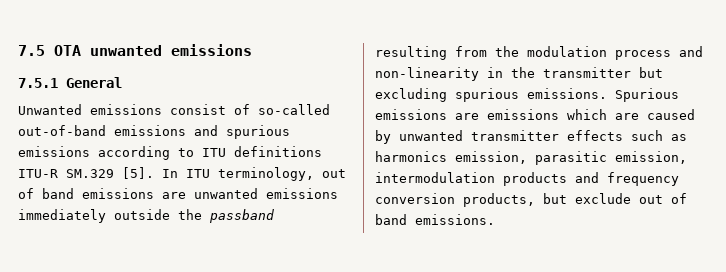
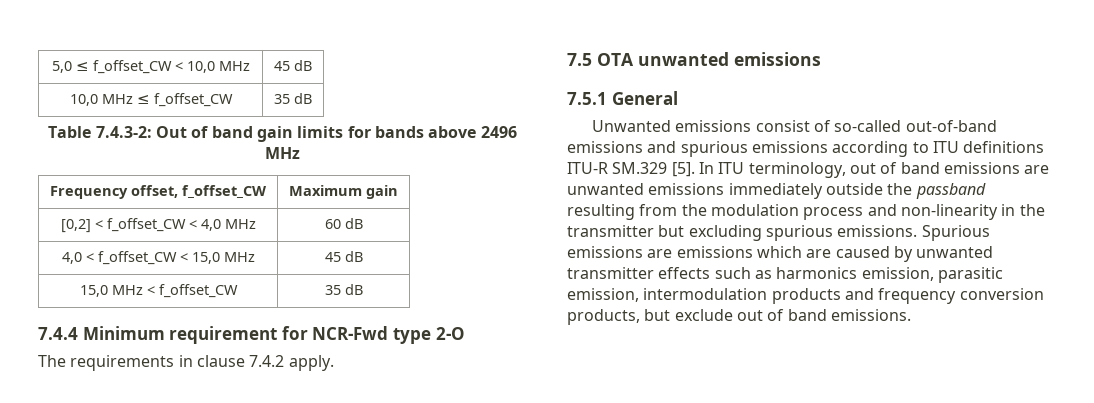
+ 5,0 ≤ f_offset_CW < 10,0 MHz | 45 dB
+ 10,0 MHz ≤ f_offset_CW | 35 dB
+ Table 7.4.3-2: Out of band gain limits for bands above 2496 MHz
+ Frequency offset, f_offset_CW | Maximum gain
+ [0,2] < f_offset_CW < 4,0 MHz | 60 dB
+ 4,0 < f_offset_CW < 15,0 MHz | 45 dB
+ 15,0 MHz < f_offset_CW | 35 dB
+ 7.4.4 Minimum requirement for NCR-Fwd type 2-O
+ The requirements in clause 7.4.2 apply.

